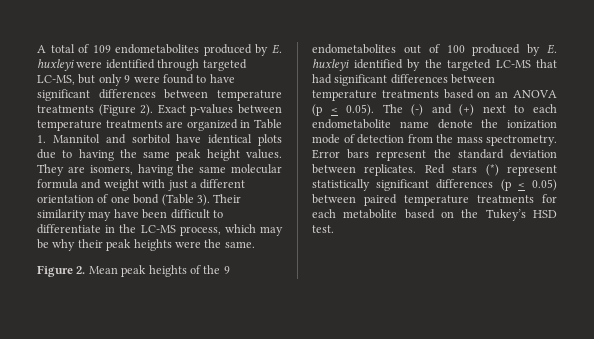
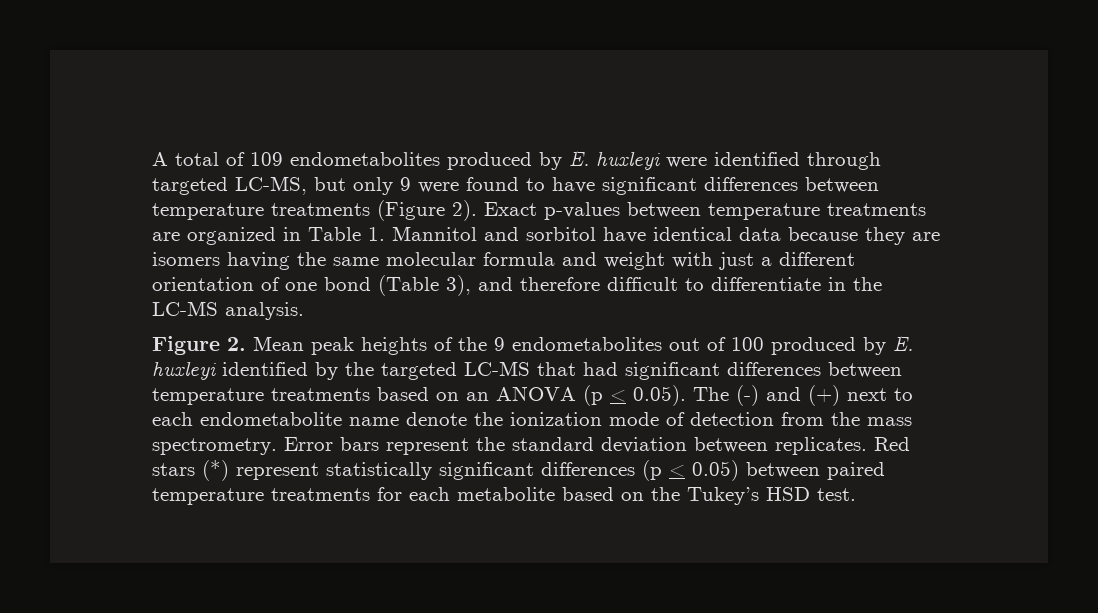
- Exact p-values between temperature treatments are organized in Table 1. Mannitol and sorbitol have identical plots due to having the same peak height values. They are isomers, having the same molecular formula and weight with just a different orientation of one bond (Table 3). Their similarity may have been difficult to differentiate in the LC-MS process, which may be why their peak heights were the same.
+ Exact p-values between temperature treatments are organized in Table 1. Mannitol and sorbitol have identical data because they are isomers having the same molecular formula and weight with just a different orientation of one bond (Table 3), and therefore difficult to differentiate in the LC-MS analysis.

